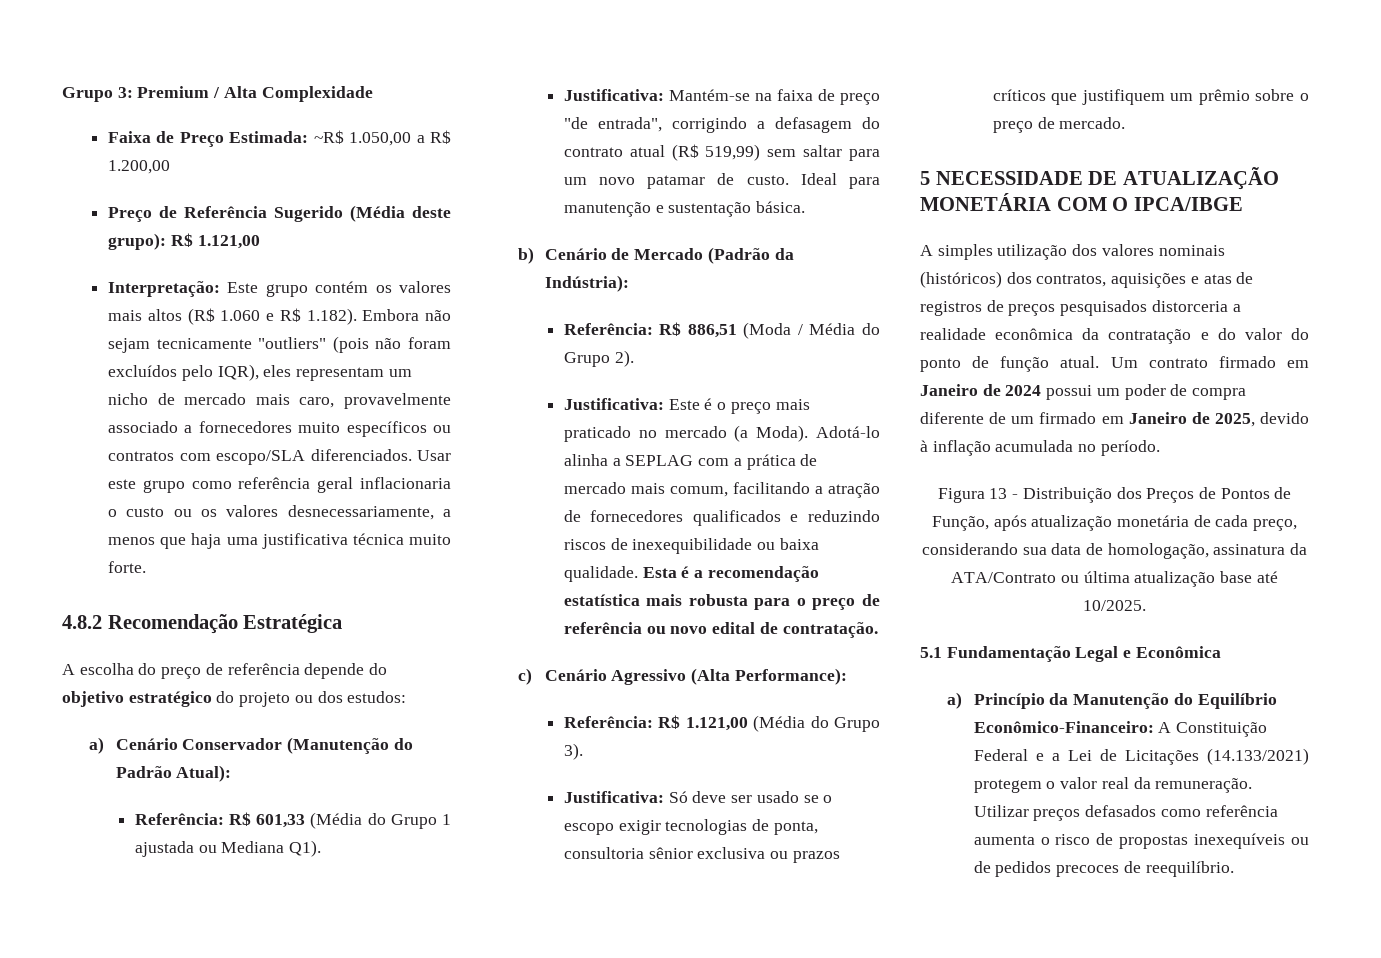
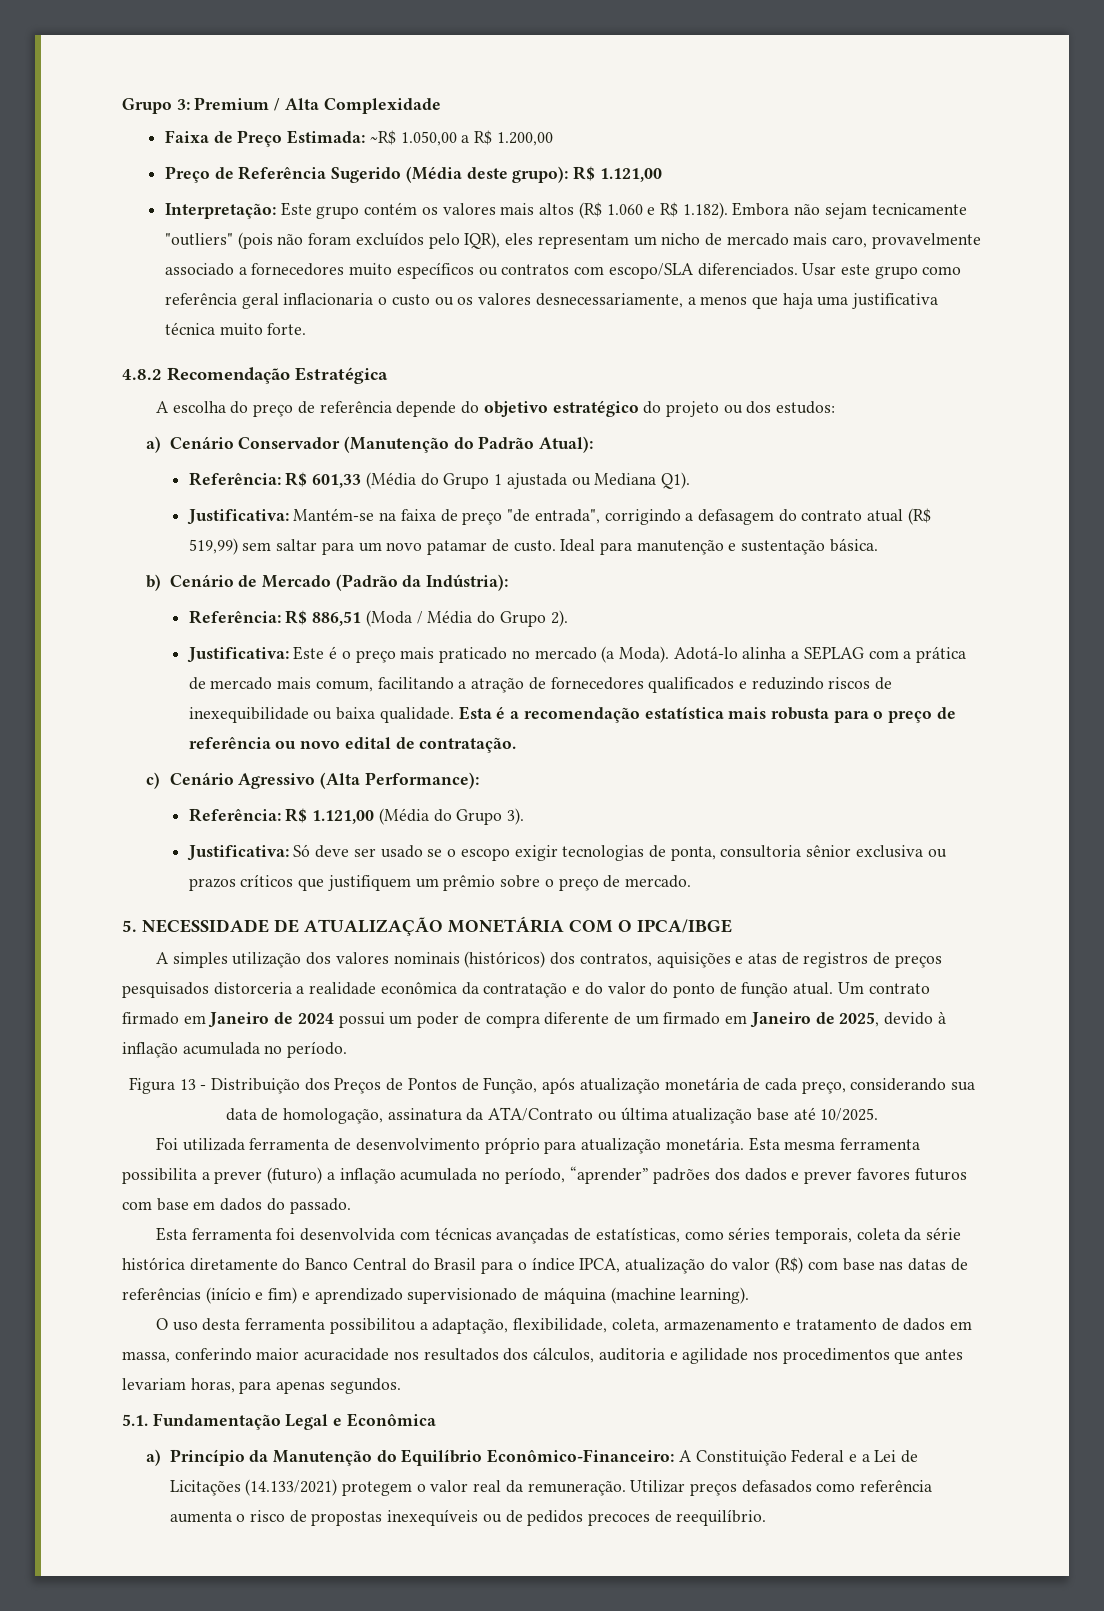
- 5 NECESSIDADE DE ATUALIZAÇÃO MONETÁRIA COM O IPCA/IBGE
+ 5. NECESSIDADE DE ATUALIZAÇÃO MONETÁRIA COM O IPCA/IBGE
- 5.1 Fundamentação Legal e Econômica
+ Foi utilizada ferramenta de desenvolvimento próprio para atualização monetária. Esta mesma ferramenta possibilita a prever (futuro) a inflação acumulada no período, “aprender” padrões dos dados e prever favores futuros com base em dados do passado.
+ Esta ferramenta foi desenvolvida com técnicas avançadas de estatísticas, como séries temporais, coleta da série histórica diretamente do Banco Central do Brasil para o índice IPCA, atualização do valor (R$) com base nas datas de referências (início e fim) e aprendizado supervisionado de máquina (machine learning).
+ O uso desta ferramenta possibilitou a adaptação, flexibilidade, coleta, armazenamento e tratamento de dados em massa, conferindo maior acuracidade nos resultados dos cálculos, auditoria e agilidade nos procedimentos que antes levariam horas, para apenas segundos.
+ 5.1. Fundamentação Legal e Econômica

